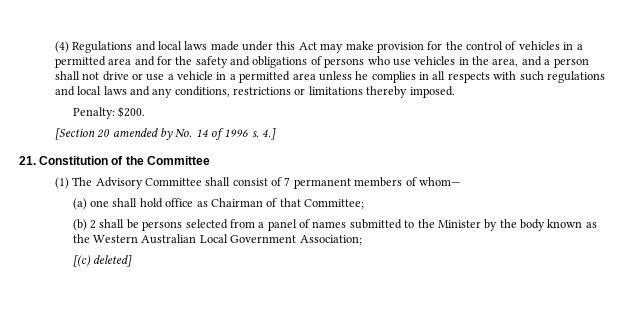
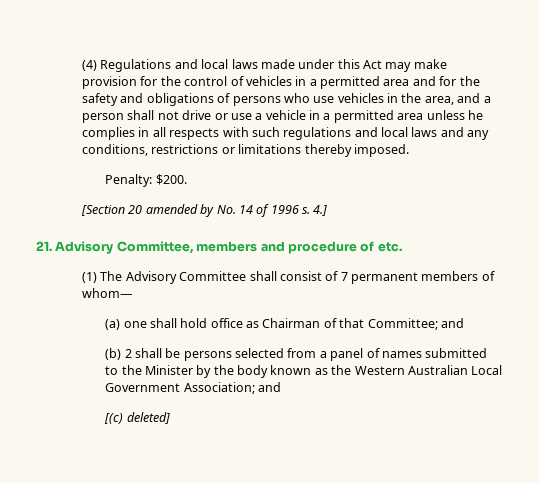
- 21. Constitution of the Committee
+ 21. Advisory Committee, members and procedure of etc.
- (a) one shall hold office as Chairman of that Committee;
+ (a) one shall hold office as Chairman of that Committee; and
- (b) 2 shall be persons selected from a panel of names submitted to the Minister by the body known as the Western Australian Local Government Association;
+ (b) 2 shall be persons selected from a panel of names submitted to the Minister by the body known as the Western Australian Local Government Association; and

